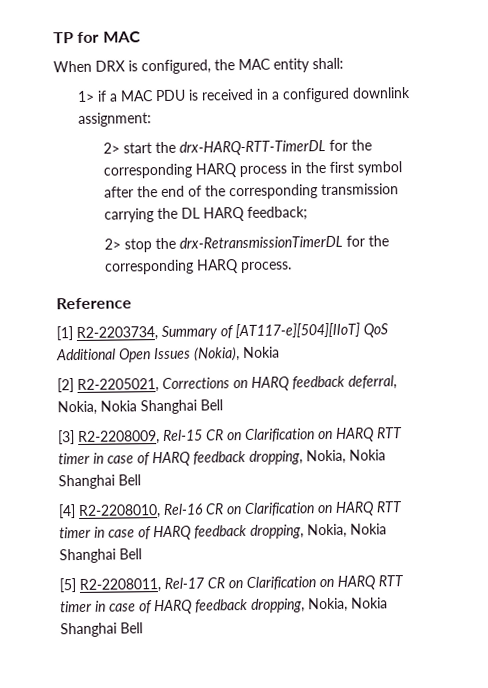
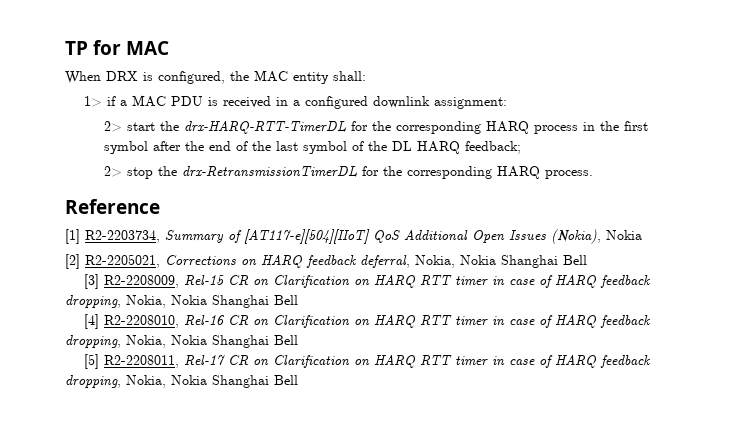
- 2> start the drx-HARQ-RTT-TimerDL for the corresponding HARQ process in the first symbol after the end of the corresponding transmission carrying the DL HARQ feedback;
+ 2> start the drx-HARQ-RTT-TimerDL for the corresponding HARQ process in the first symbol after the end of the last symbol of the DL HARQ feedback;

